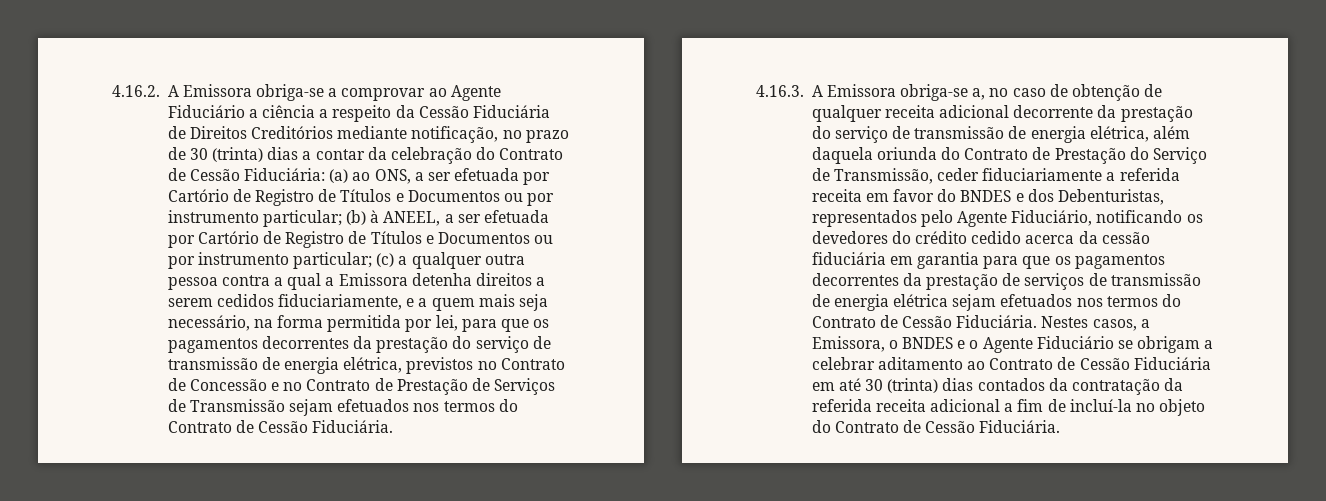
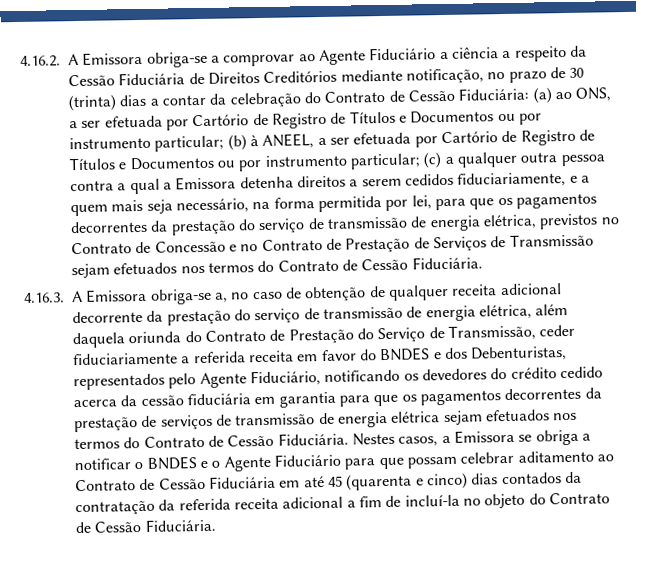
- Nestes casos, a Emissora, o BNDES e o Agente Fiduciário se obrigam a celebrar aditamento ao Contrato de Cessão Fiduciária em até 30 (trinta) dias contados da contratação da referida receita adicional a fim de incluí-la no objeto do Contrato de Cessão Fiduciária.
+ Nestes casos, a Emissora se obriga a notificar o BNDES e o Agente Fiduciário para que possam celebrar aditamento ao Contrato de Cessão Fiduciária em até 45 (quarenta e cinco) dias contados da contratação da referida receita adicional a fim de incluí-la no objeto do Contrato de Cessão Fiduciária.

